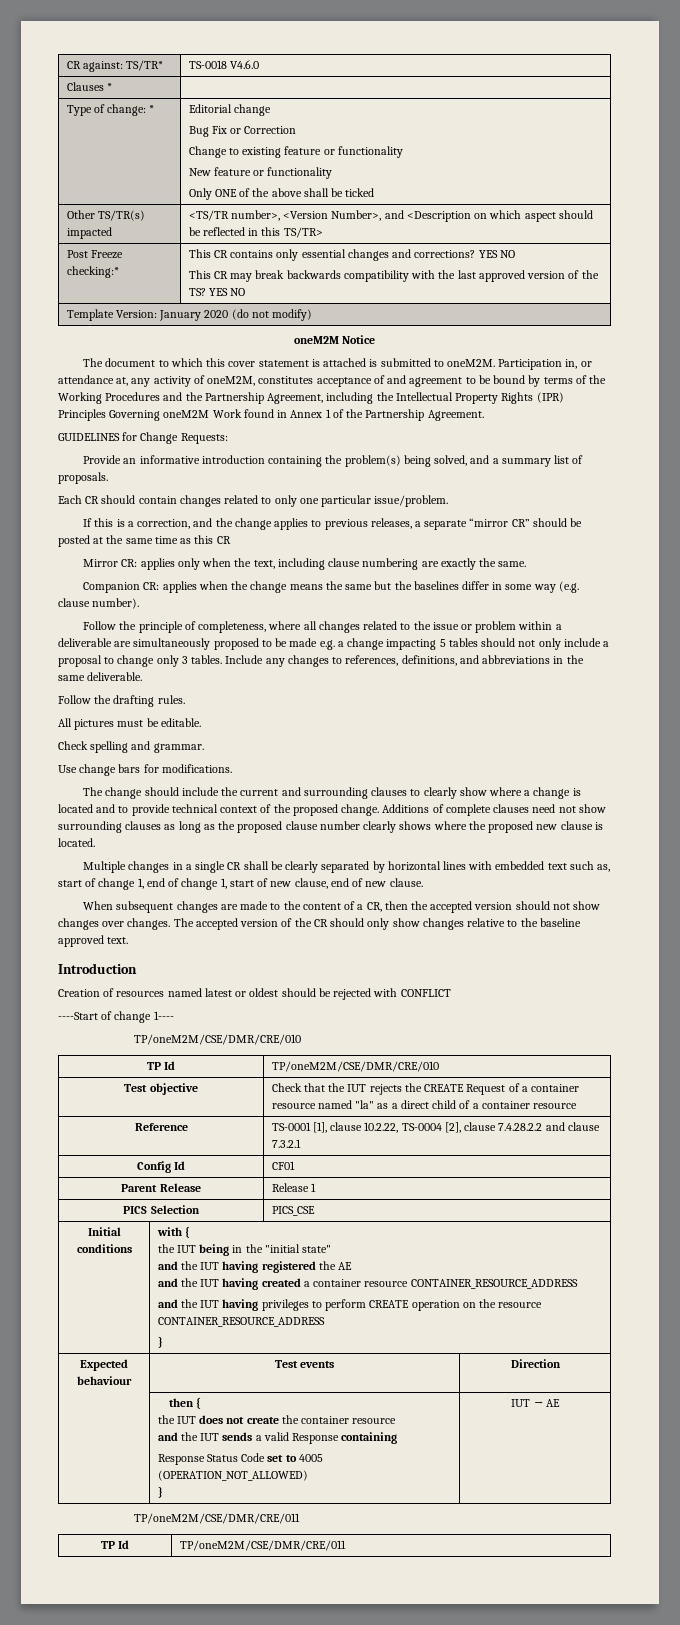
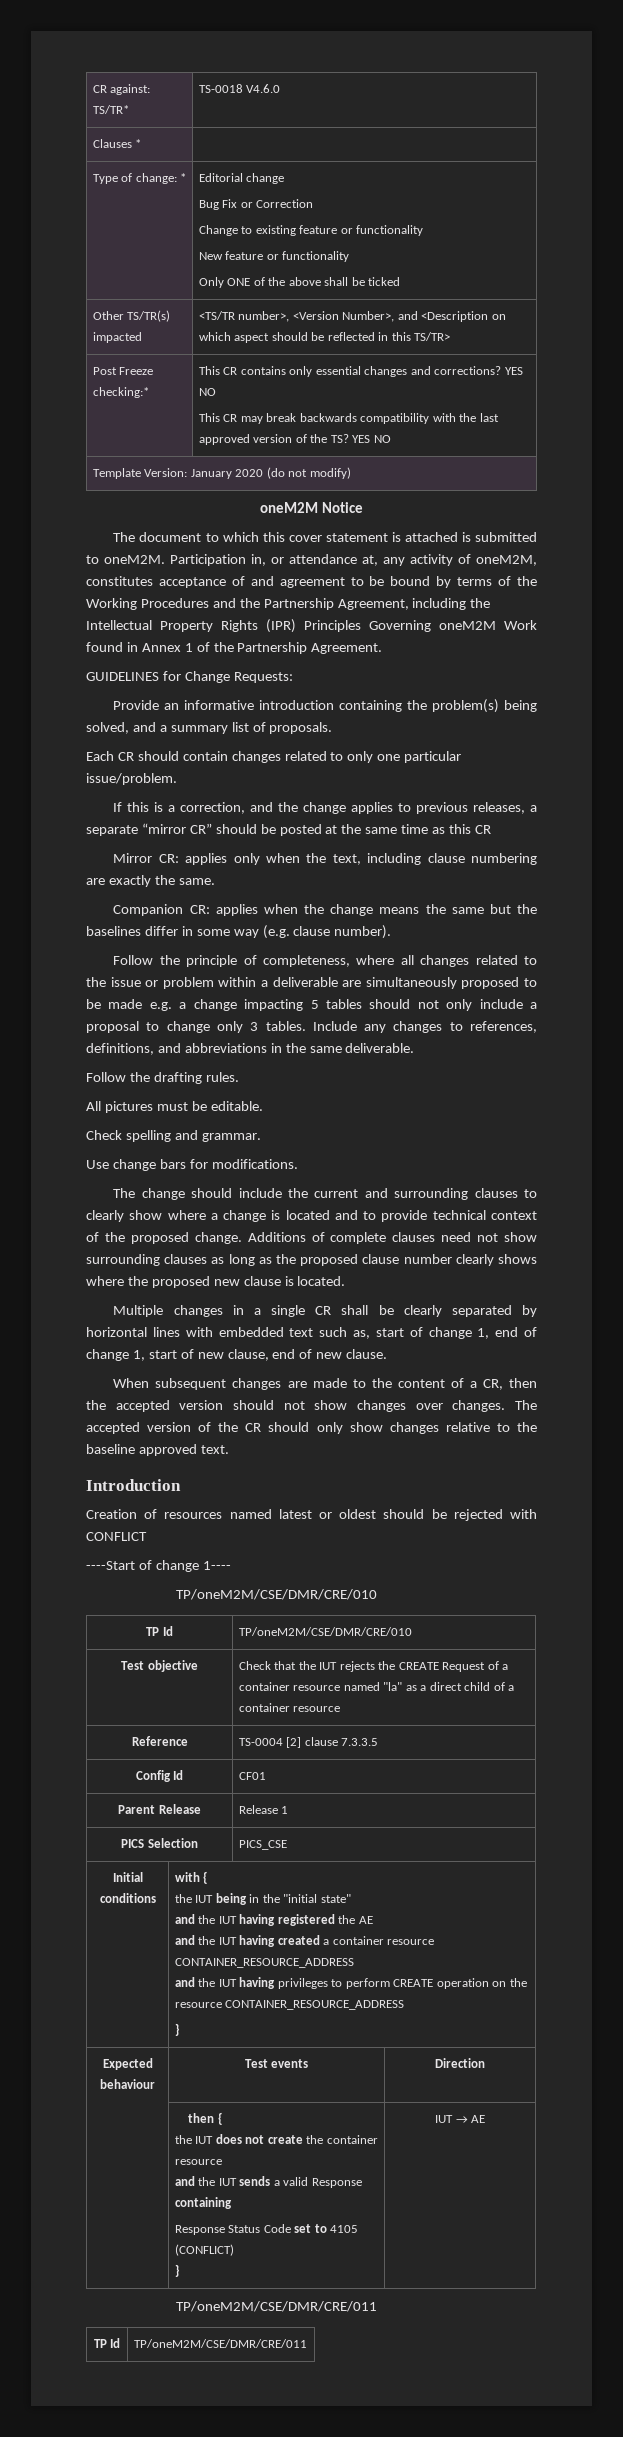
- Reference | TS-0001 [1], clause 10.2.22, TS-0004 [2], clause 7.4.28.2.2 and clause 7.3.2.1
+ Reference | TS-0004 [2] clause 7.3.3.5
  | then {
  the IUT does not create the container resource
  and the IUT sends a valid Response containing
- Response Status Code set to 4005 (OPERATION_NOT_ALLOWED)
+ Response Status Code set to 4105 (CONFLICT)

